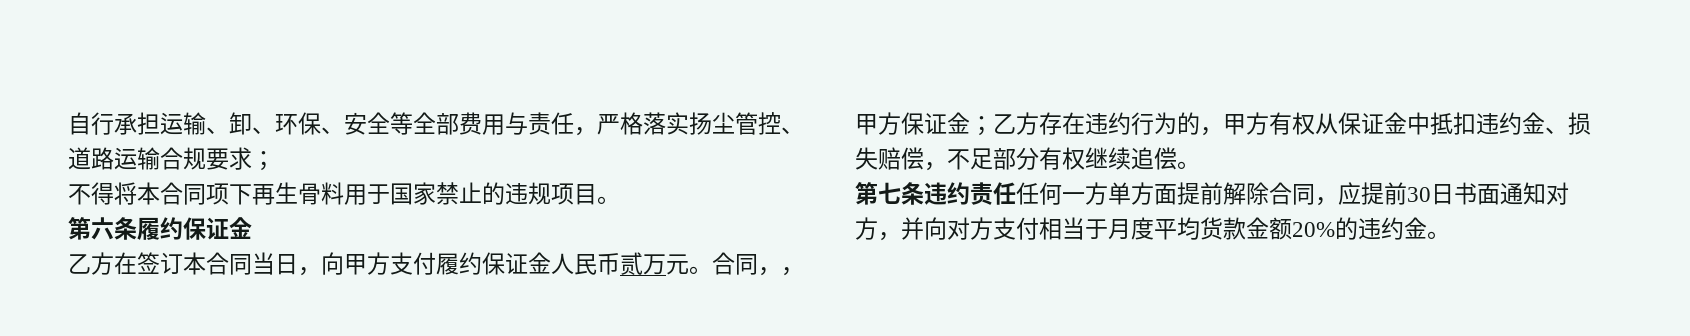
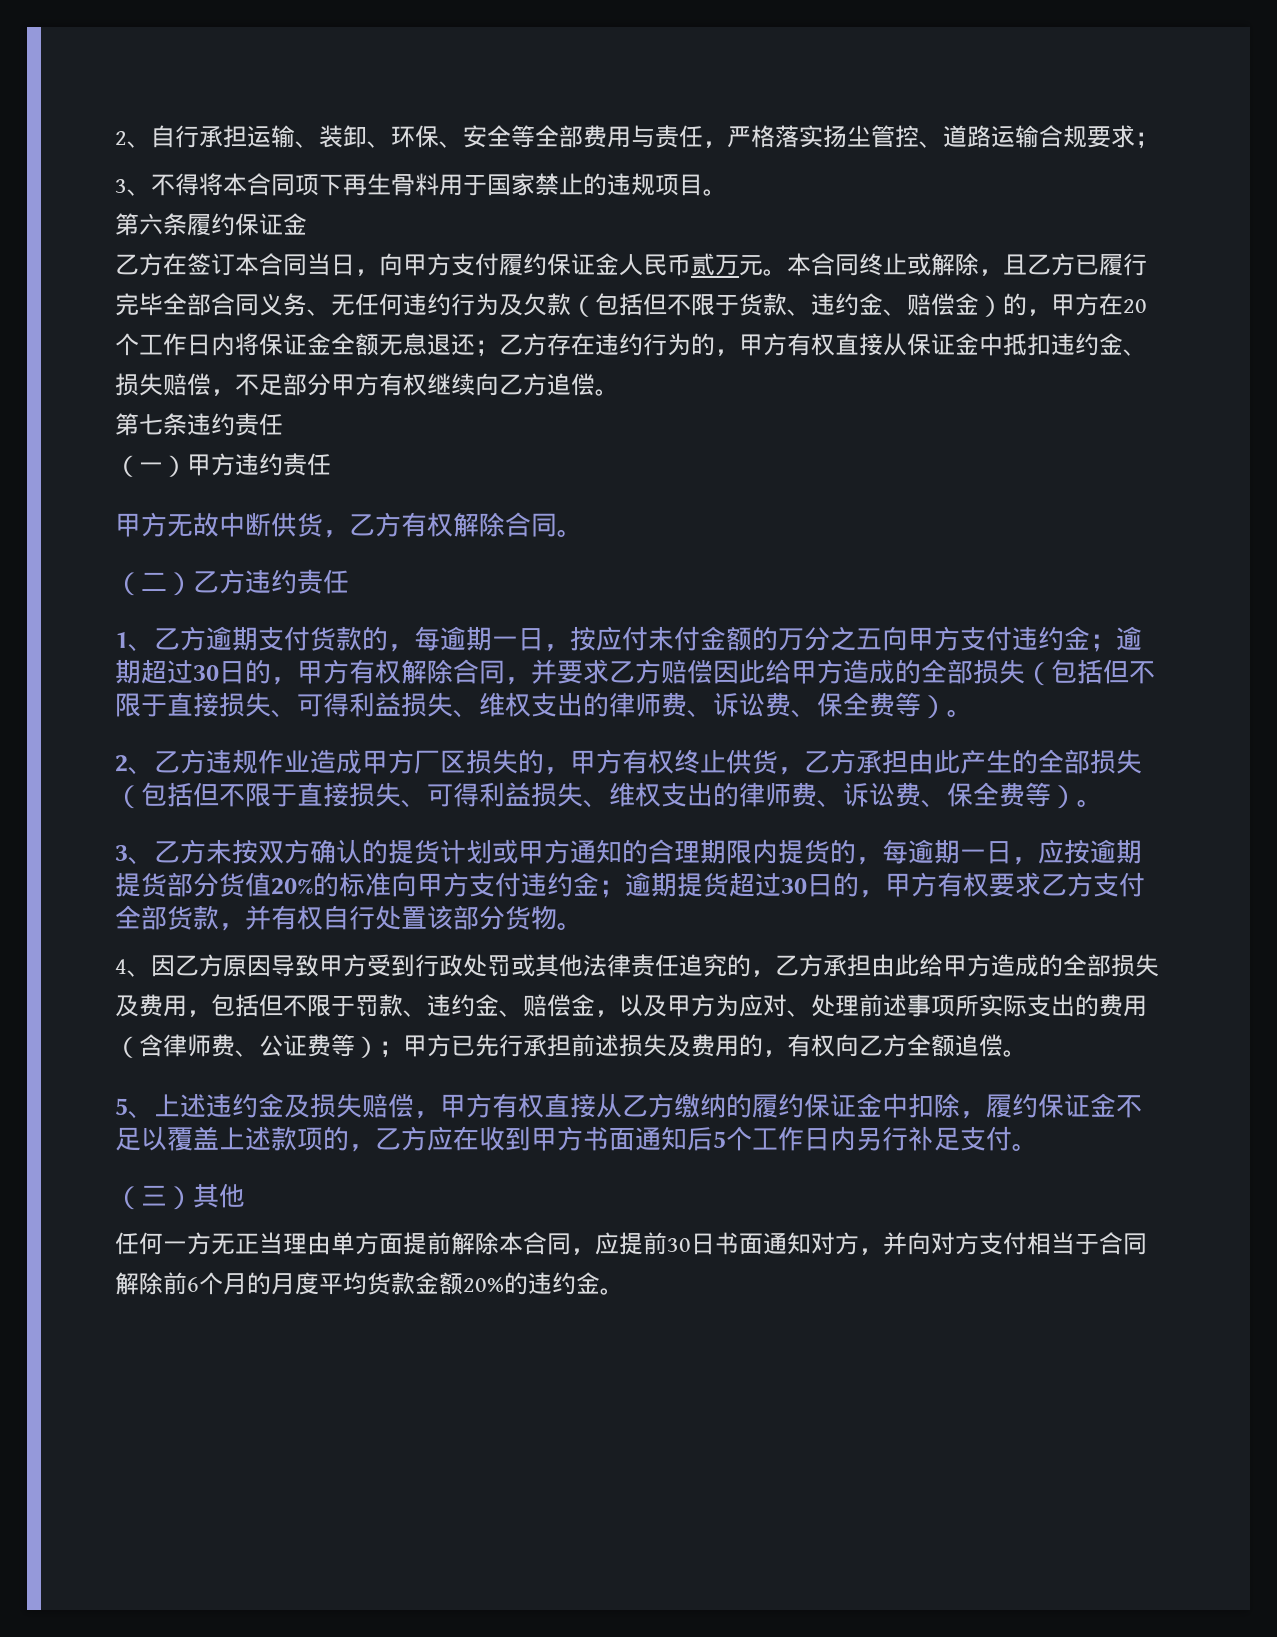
- 自行承担运输、卸、环保、安全等全部费用与责任，严格落实扬尘管控、道路运输合规要求；
+ 2、自行承担运输、装卸、环保、安全等全部费用与责任，严格落实扬尘管控、道路运输合规要求；
- 不得将本合同项下再生骨料用于国家禁止的违规项目。
+ 3、不得将本合同项下再生骨料用于国家禁止的违规项目。
- 合同，，甲方保证金；乙方存在违约行为的，甲方有权从保证金中抵扣违约金、损失赔偿，不足部分有权继续追偿。
+ 本合同终止或解除，且乙方已履行完毕全部合同义务、无任何违约行为及欠款（包括但不限于货款、违约金、赔偿金）的，甲方在20个工作日内将保证金全额无息退还；乙方存在违约行为的，甲方有权直接从保证金中抵扣违约金、损失赔偿，不足部分甲方有权继续向乙方追偿。
- 第七条违约责任任何一方单方面提前解除合同，应提前30日书面通知对方，并向对方支付相当于月度平均货款金额20%的违约金。
+ 第七条违约责任
+ （一）甲方违约责任
+ 甲方无故中断供货，乙方有权解除合同。
+ （二）乙方违约责任
+ 1、乙方逾期支付货款的，每逾期一日，按应付未付金额的万分之五向甲方支付违约金；逾期超过30日的，甲方有权解除合同，并要求乙方赔偿因此给甲方造成的全部损失（包括但不限于直接损失、可得利益损失、维权支出的律师费、诉讼费、保全费等）。
+ 2、乙方违规作业造成甲方厂区损失的，甲方有权终止供货，乙方承担由此产生的全部损失（包括但不限于直接损失、可得利益损失、维权支出的律师费、诉讼费、保全费等）。
+ 3、乙方未按双方确认的提货计划或甲方通知的合理期限内提货的，每逾期一日，应按逾期提货部分货值20%的标准向甲方支付违约金；逾期提货超过30日的，甲方有权要求乙方支付全部货款，并有权自行处置该部分货物。
+ 4、因乙方原因导致甲方受到行政处罚或其他法律责任追究的，乙方承担由此给甲方造成的全部损失及费用，包括但不限于罚款、违约金、赔偿金，以及甲方为应对、处理前述事项所实际支出的费用（含律师费、公证费等）；甲方已先行承担前述损失及费用的，有权向乙方全额追偿。
+ 5、上述违约金及损失赔偿，甲方有权直接从乙方缴纳的履约保证金中扣除，履约保证金不足以覆盖上述款项的，乙方应在收到甲方书面通知后5个工作日内另行补足支付。
+ （三）其他
+ 任何一方无正当理由单方面提前解除本合同，应提前30日书面通知对方，并向对方支付相当于合同解除前6个月的月度平均货款金额20%的违约金。

